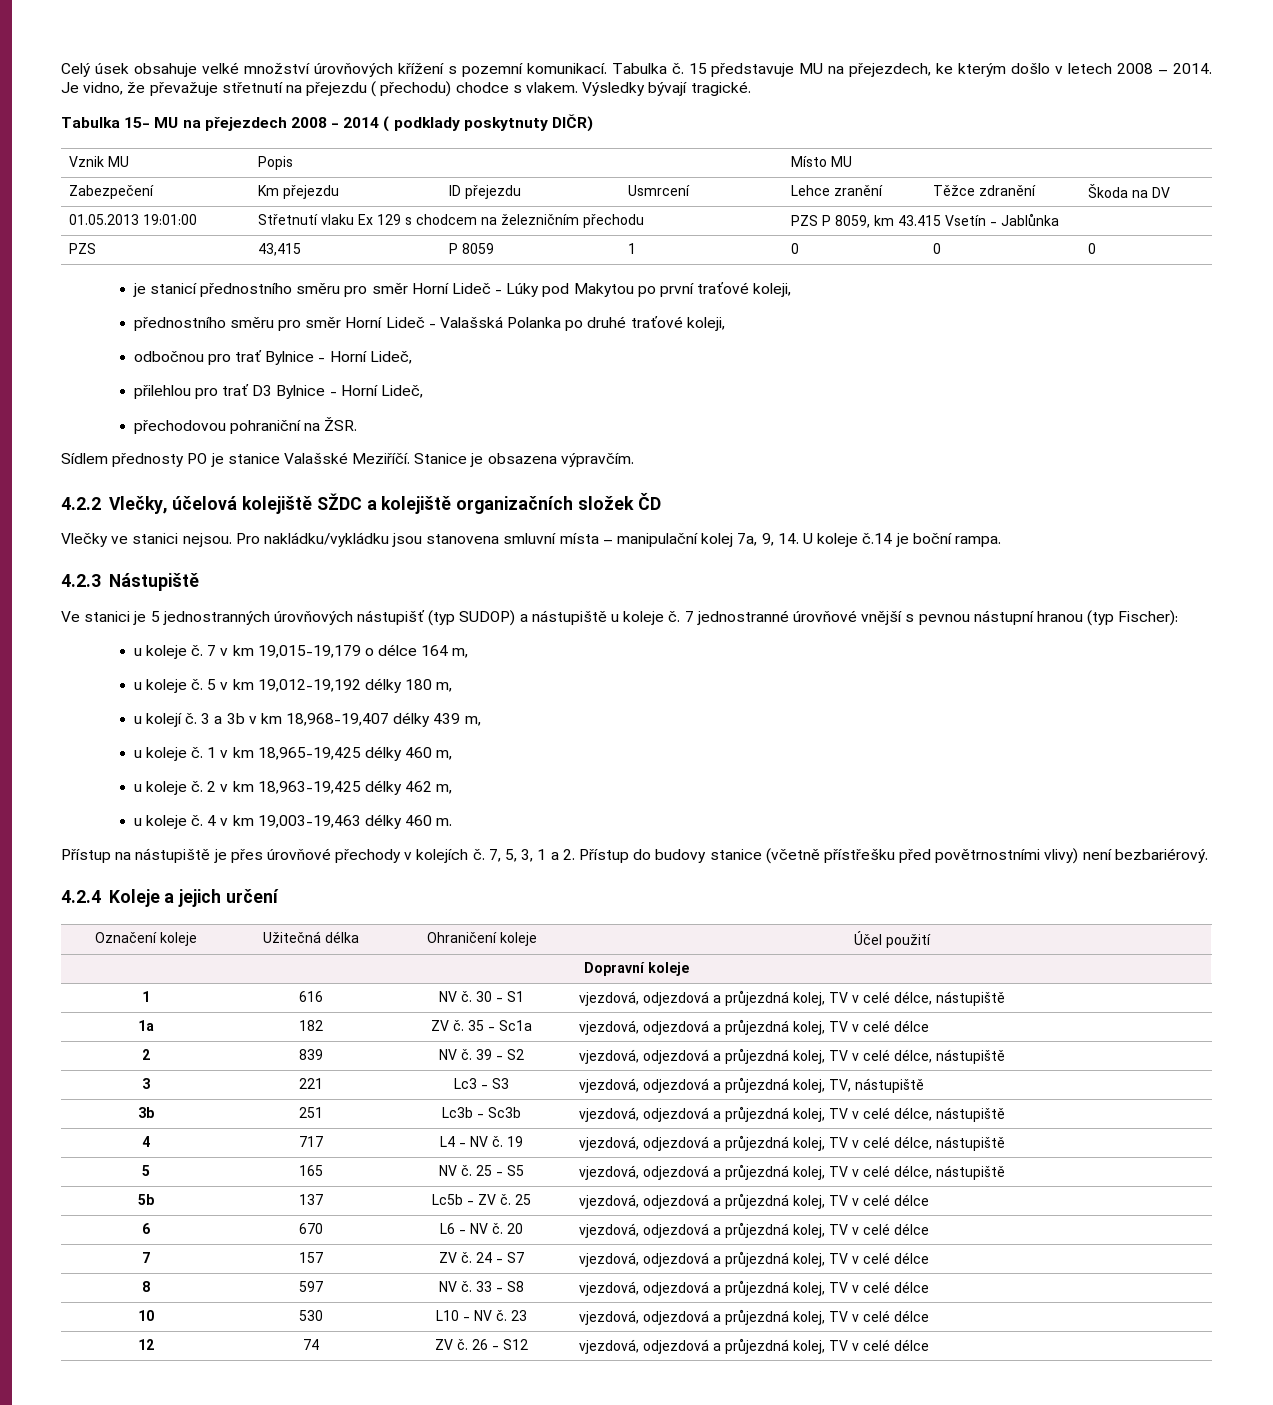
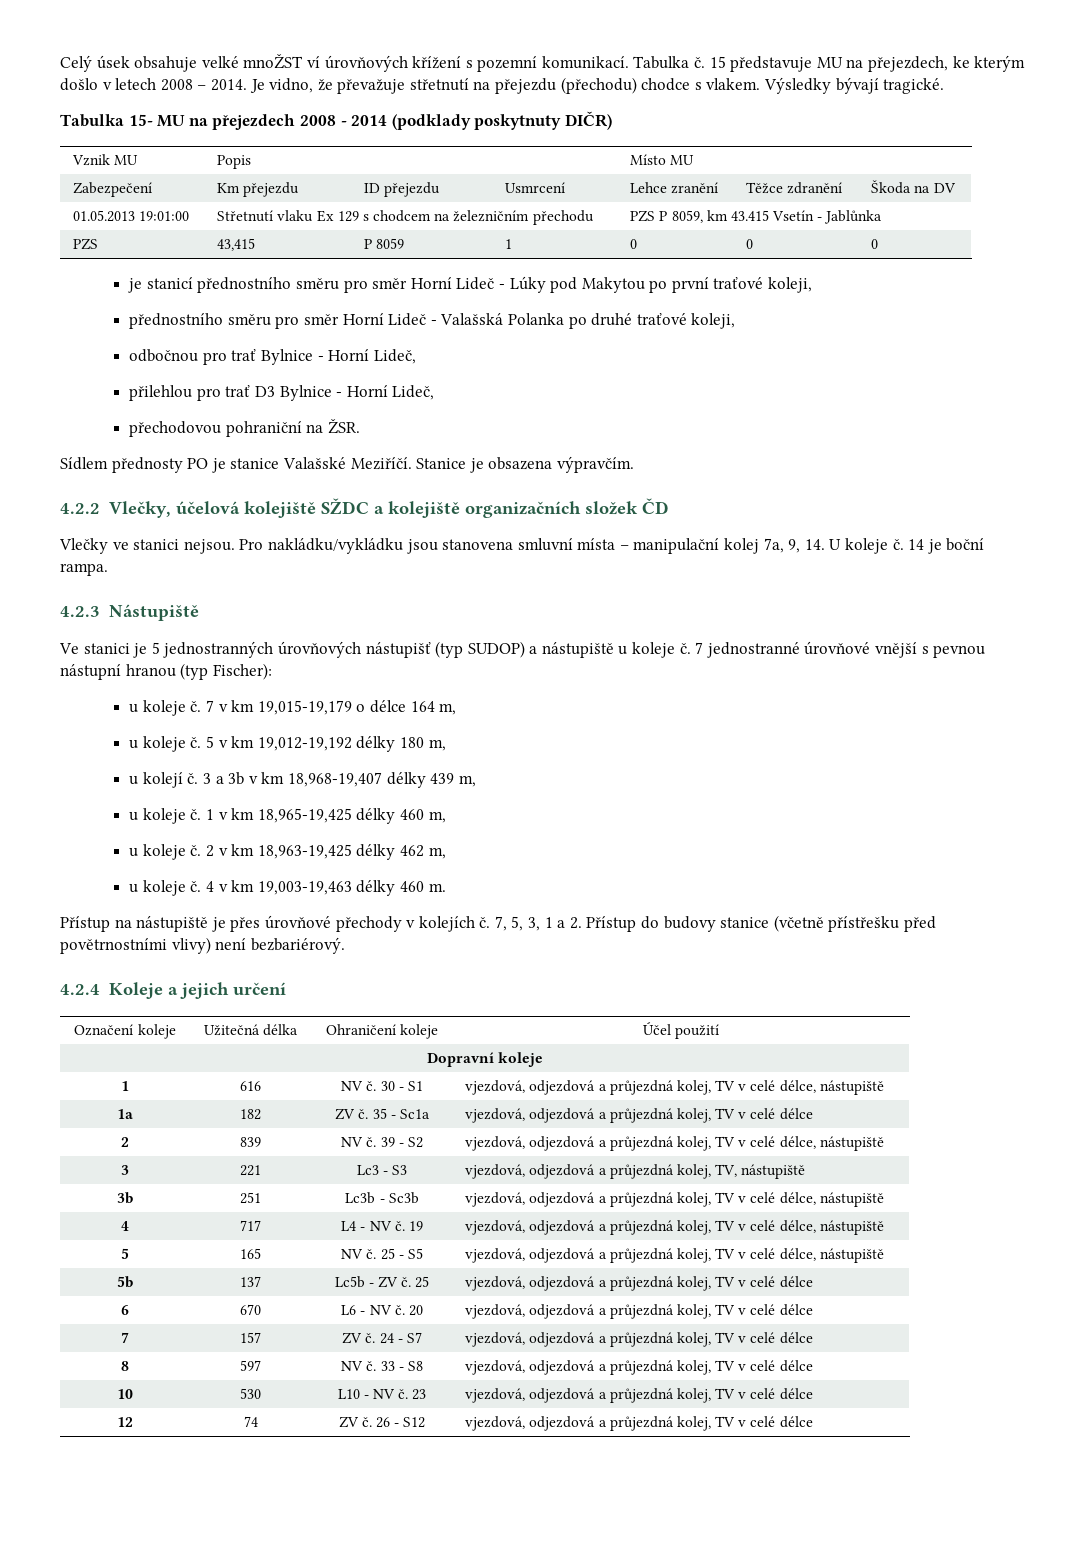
- Celý úsek obsahuje velké množství úrovňových křížení s pozemní komunikací.
+ Celý úsek obsahuje velké mnoŽST ví úrovňových křížení s pozemní komunikací.
- Je vidno, že převažuje střetnutí na přejezdu ( přechodu) chodce s vlakem.
+ Je vidno, že převažuje střetnutí na přejezdu (přechodu) chodce s vlakem.
- Tabulka 15- MU na přejezdech 2008 - 2014 ( podklady poskytnuty DIČR)
+ Tabulka 15- MU na přejezdech 2008 - 2014 (podklady poskytnuty DIČR)
- Pro nakládku/vykládku jsou stanovena smluvní místa – manipulační kolej 7a, 9, 14. U koleje č.14 je boční rampa.
+ Pro nakládku/vykládku jsou stanovena smluvní místa – manipulační kolej 7a, 9, 14. U koleje č. 14 je boční rampa.

